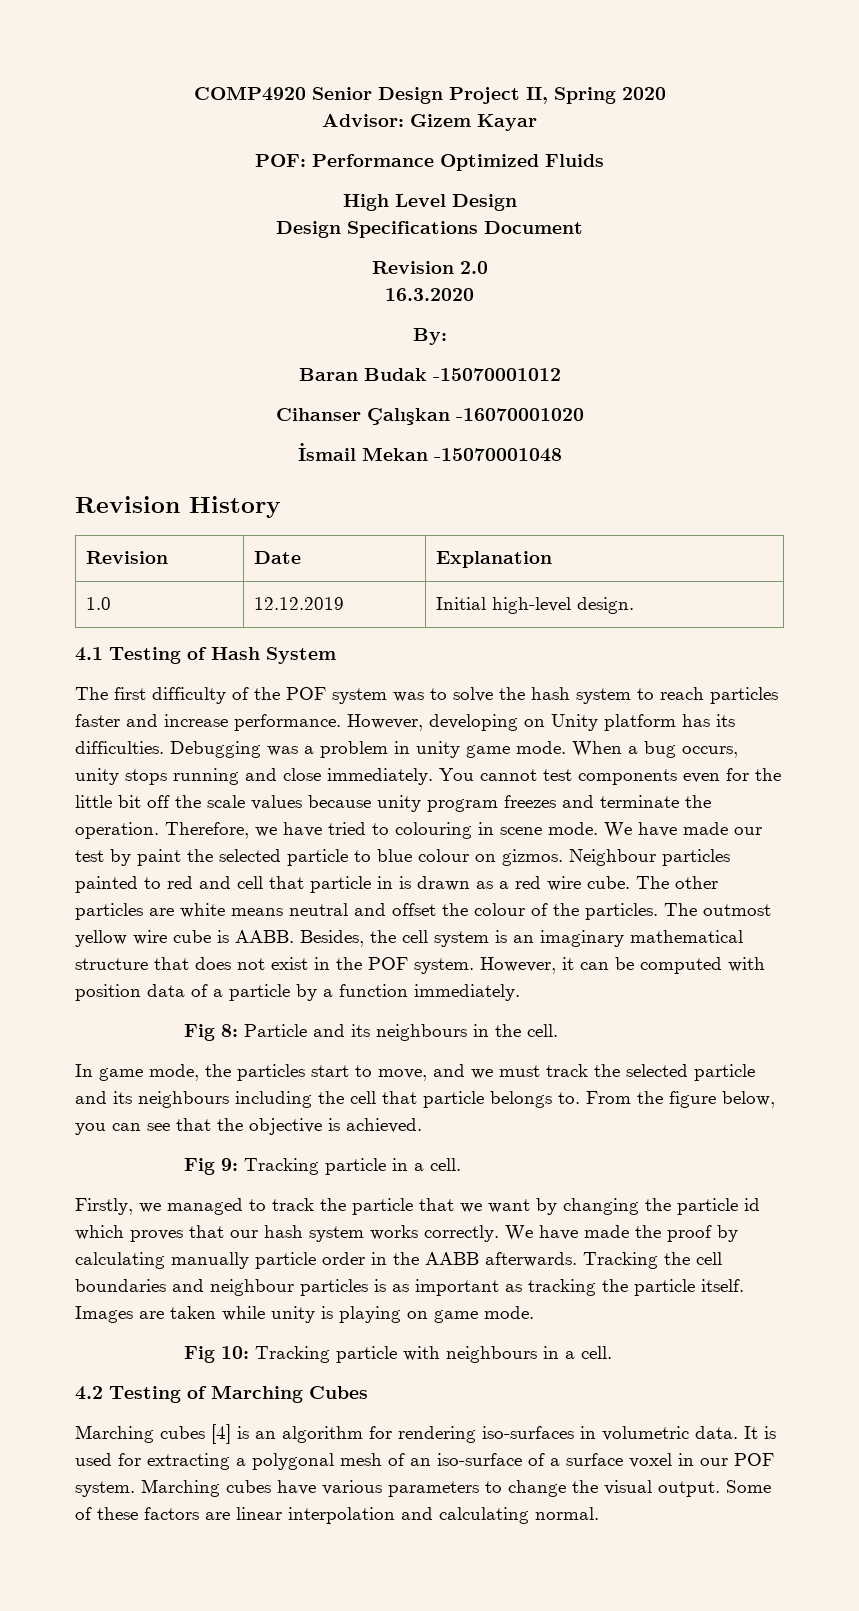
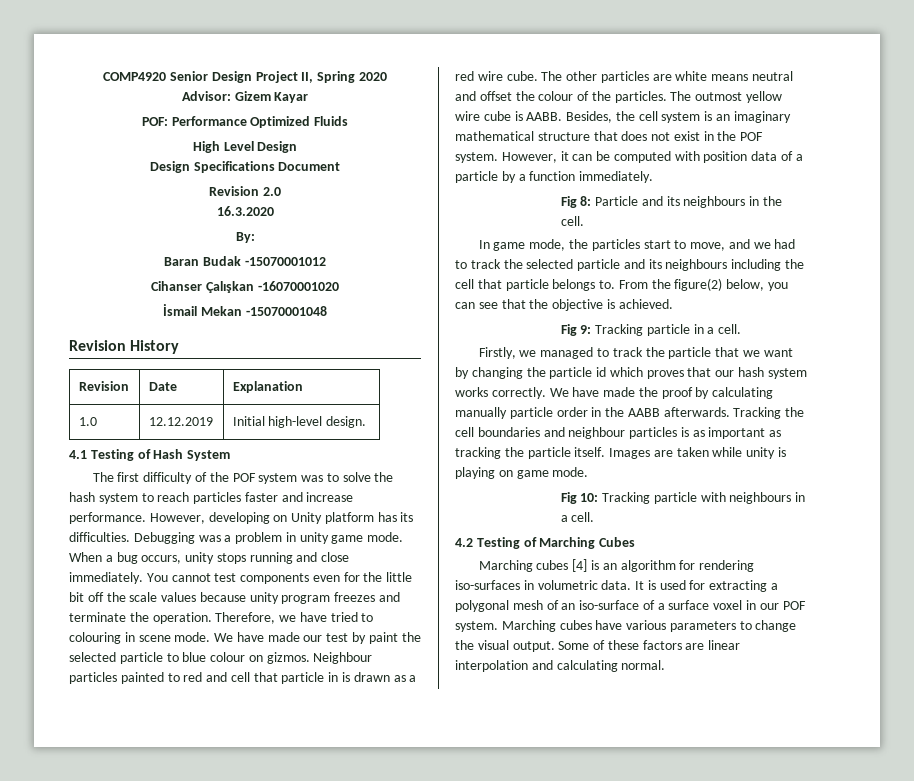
- In game mode, the particles start to move, and we must track the selected particle and its neighbours including the cell that particle belongs to.
+ In game mode, the particles start to move, and we had to track the selected particle and its neighbours including the cell that particle belongs to.
- From the figure below, you can see that the objective is achieved.
+ From the figure(2) below, you can see that the objective is achieved.

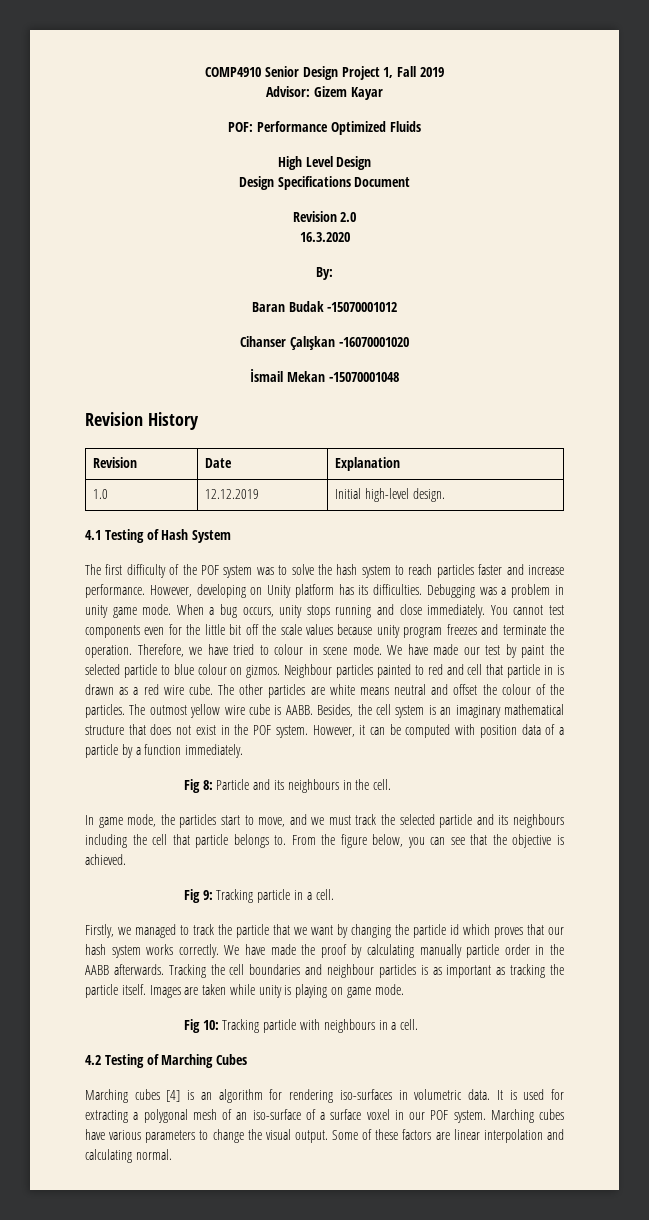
- COMP4920 Senior Design Project II, Spring 2020
+ COMP4910 Senior Design Project 1, Fall 2019
- Therefore, we have tried to colouring in scene mode.
+ Therefore, we have tried to colour in scene mode.
- In game mode, the particles start to move, and we had to track the selected particle and its neighbours including the cell that particle belongs to.
+ In game mode, the particles start to move, and we must track the selected particle and its neighbours including the cell that particle belongs to.
- From the figure(2) below, you can see that the objective is achieved.
+ From the figure below, you can see that the objective is achieved.

